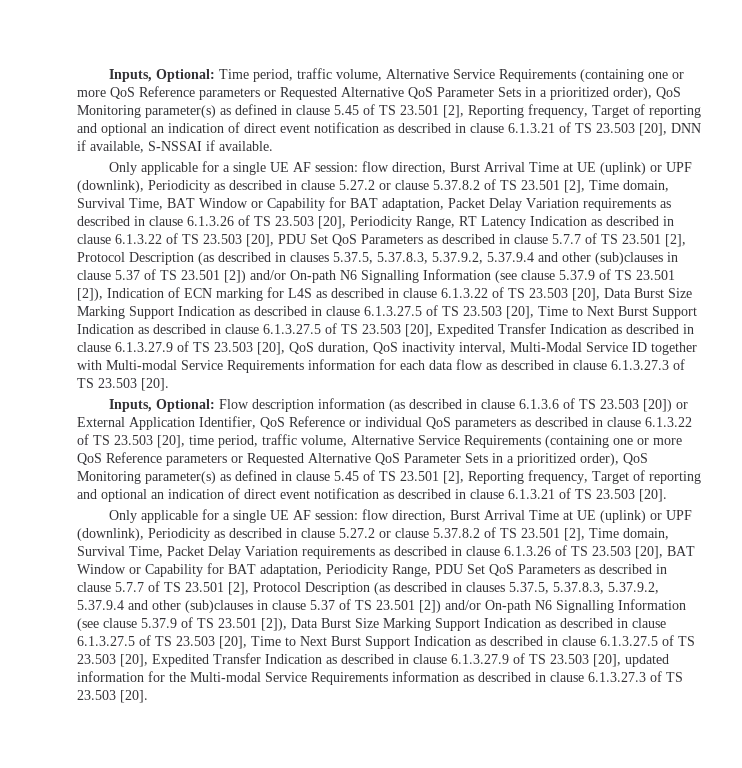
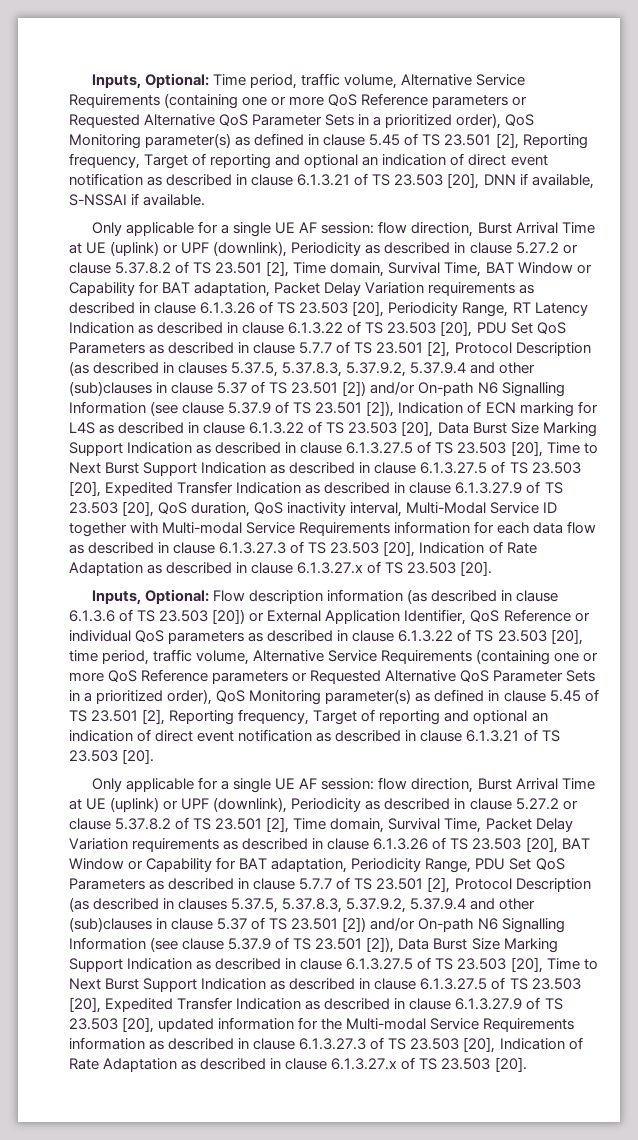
- flow direction, Burst Arrival Time at UE (uplink) or UPF (downlink), Periodicity as described in clause 5.27.2 or clause 5.37.8.2 of TS 23.501 [2], Time domain, Survival Time, BAT Window or Capability for BAT adaptation, Packet Delay Variation requirements as described in clause 6.1.3.26 of TS 23.503 [20], Periodicity Range, RT Latency Indication as described in clause 6.1.3.22 of TS 23.503 [20], PDU Set QoS Parameters as described in clause 5.7.7 of TS 23.501 [2], Protocol Description (as described in clauses 5.37.5, 5.37.8.3, 5.37.9.2, 5.37.9.4 and other (sub)clauses in clause 5.37 of TS 23.501 [2]) and/or On-path N6 Signalling Information (see clause 5.37.9 of TS 23.501 [2]), Indication of ECN marking for L4S as described in clause 6.1.3.22 of TS 23.503 [20], Data Burst Size Marking Support Indication as described in clause 6.1.3.27.5 of TS 23.503 [20], Time to Next Burst Support Indication as described in clause 6.1.3.27.5 of TS 23.503 [20], Expedited Transfer Indication as described in clause 6.1.3.27.9 of TS 23.503 [20], QoS duration, QoS inactivity interval, Multi-Modal Service ID together with Multi-modal Service Requirements information for each data flow as described in clause 6.1.3.27.3 of TS 23.503 [20].
+ flow direction, Burst Arrival Time at UE (uplink) or UPF (downlink), Periodicity as described in clause 5.27.2 or clause 5.37.8.2 of TS 23.501 [2], Time domain, Survival Time, BAT Window or Capability for BAT adaptation, Packet Delay Variation requirements as described in clause 6.1.3.26 of TS 23.503 [20], Periodicity Range, RT Latency Indication as described in clause 6.1.3.22 of TS 23.503 [20], PDU Set QoS Parameters as described in clause 5.7.7 of TS 23.501 [2], Protocol Description (as described in clauses 5.37.5, 5.37.8.3, 5.37.9.2, 5.37.9.4 and other (sub)clauses in clause 5.37 of TS 23.501 [2]) and/or On-path N6 Signalling Information (see clause 5.37.9 of TS 23.501 [2]), Indication of ECN marking for L4S as described in clause 6.1.3.22 of TS 23.503 [20], Data Burst Size Marking Support Indication as described in clause 6.1.3.27.5 of TS 23.503 [20], Time to Next Burst Support Indication as described in clause 6.1.3.27.5 of TS 23.503 [20], Expedited Transfer Indication as described in clause 6.1.3.27.9 of TS 23.503 [20], QoS duration, QoS inactivity interval, Multi-Modal Service ID together with Multi-modal Service Requirements information for each data flow as described in clause 6.1.3.27.3 of TS 23.503 [20], Indication of Rate Adaptation as described in clause 6.1.3.27.x of TS 23.503 [20].
- flow direction, Burst Arrival Time at UE (uplink) or UPF (downlink), Periodicity as described in clause 5.27.2 or clause 5.37.8.2 of TS 23.501 [2], Time domain, Survival Time, Packet Delay Variation requirements as described in clause 6.1.3.26 of TS 23.503 [20], BAT Window or Capability for BAT adaptation, Periodicity Range, PDU Set QoS Parameters as described in clause 5.7.7 of TS 23.501 [2], Protocol Description (as described in clauses 5.37.5, 5.37.8.3, 5.37.9.2, 5.37.9.4 and other (sub)clauses in clause 5.37 of TS 23.501 [2]) and/or On-path N6 Signalling Information (see clause 5.37.9 of TS 23.501 [2]), Data Burst Size Marking Support Indication as described in clause 6.1.3.27.5 of TS 23.503 [20], Time to Next Burst Support Indication as described in clause 6.1.3.27.5 of TS 23.503 [20], Expedited Transfer Indication as described in clause 6.1.3.27.9 of TS 23.503 [20], updated information for the Multi-modal Service Requirements information as described in clause 6.1.3.27.3 of TS 23.503 [20].
+ flow direction, Burst Arrival Time at UE (uplink) or UPF (downlink), Periodicity as described in clause 5.27.2 or clause 5.37.8.2 of TS 23.501 [2], Time domain, Survival Time, Packet Delay Variation requirements as described in clause 6.1.3.26 of TS 23.503 [20], BAT Window or Capability for BAT adaptation, Periodicity Range, PDU Set QoS Parameters as described in clause 5.7.7 of TS 23.501 [2], Protocol Description (as described in clauses 5.37.5, 5.37.8.3, 5.37.9.2, 5.37.9.4 and other (sub)clauses in clause 5.37 of TS 23.501 [2]) and/or On-path N6 Signalling Information (see clause 5.37.9 of TS 23.501 [2]), Data Burst Size Marking Support Indication as described in clause 6.1.3.27.5 of TS 23.503 [20], Time to Next Burst Support Indication as described in clause 6.1.3.27.5 of TS 23.503 [20], Expedited Transfer Indication as described in clause 6.1.3.27.9 of TS 23.503 [20], updated information for the Multi-modal Service Requirements information as described in clause 6.1.3.27.3 of TS 23.503 [20], Indication of Rate Adaptation as described in clause 6.1.3.27.x of TS 23.503 [20].

